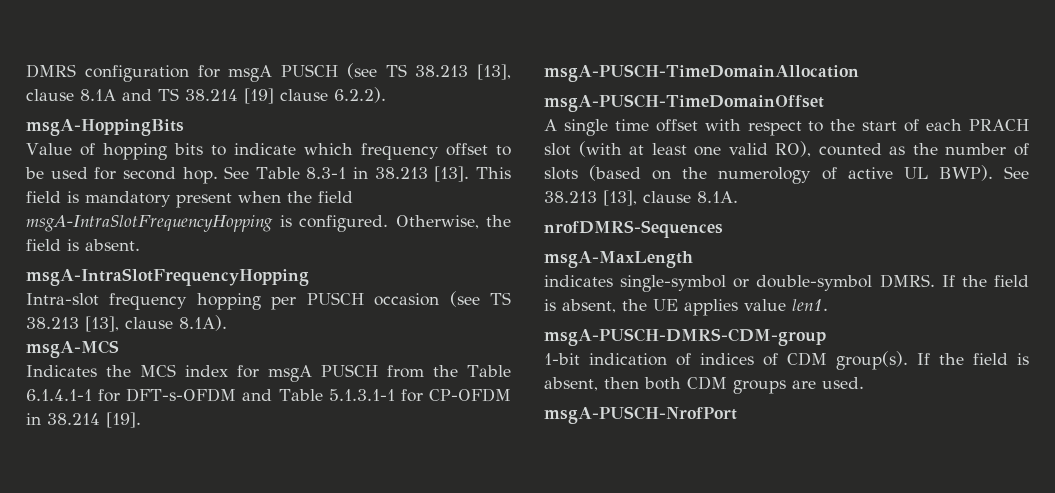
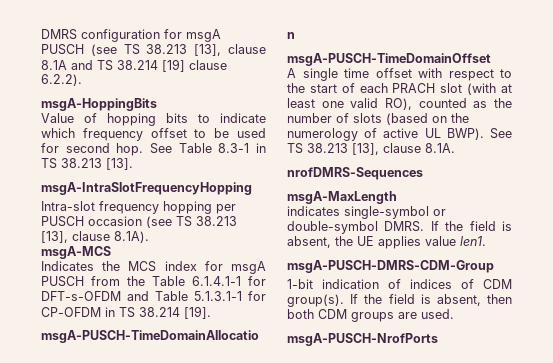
- See Table 8.3-1 in 38.213 [13]. This field is mandatory present when the field msgA-IntraSlotFrequencyHopping is configured. Otherwise, the field is absent.
+ See Table 8.3-1 in TS 38.213 [13].
- Indicates the MCS index for msgA PUSCH from the Table 6.1.4.1-1 for DFT-s-OFDM and Table 5.1.3.1-1 for CP-OFDM in 38.214 [19].
+ Indicates the MCS index for msgA PUSCH from the Table 6.1.4.1-1 for DFT-s-OFDM and Table 5.1.3.1-1 for CP-OFDM in TS 38.214 [19].
- See 38.213 [13], clause 8.1A.
+ See TS 38.213 [13], clause 8.1A.
- msgA-PUSCH-DMRS-CDM-group
+ msgA-PUSCH-DMRS-CDM-Group
- msgA-PUSCH-NrofPort
+ msgA-PUSCH-NrofPorts

